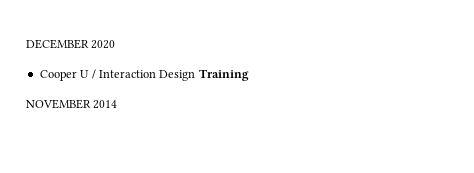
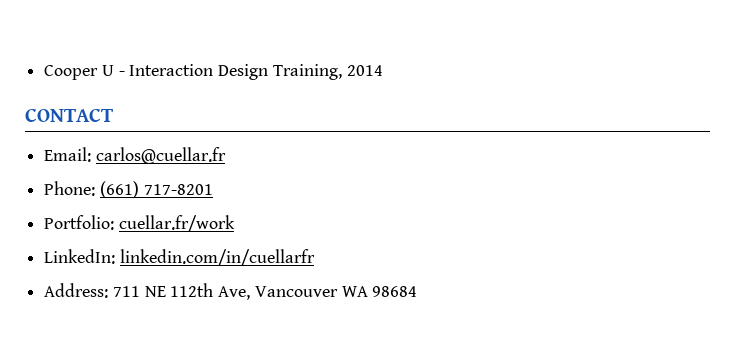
- DECEMBER 2020
- Cooper U / Interaction Design Training
- NOVEMBER 2014
+ Cooper U - Interaction Design Training, 2014
+ CONTACT
+ Email: carlos@cuellar.fr
+ Phone: (661) 717-8201
+ Portfolio: cuellar.fr/work
+ LinkedIn: linkedin.com/in/cuellarfr
+ Address: 711 NE 112th Ave, Vancouver WA 98684

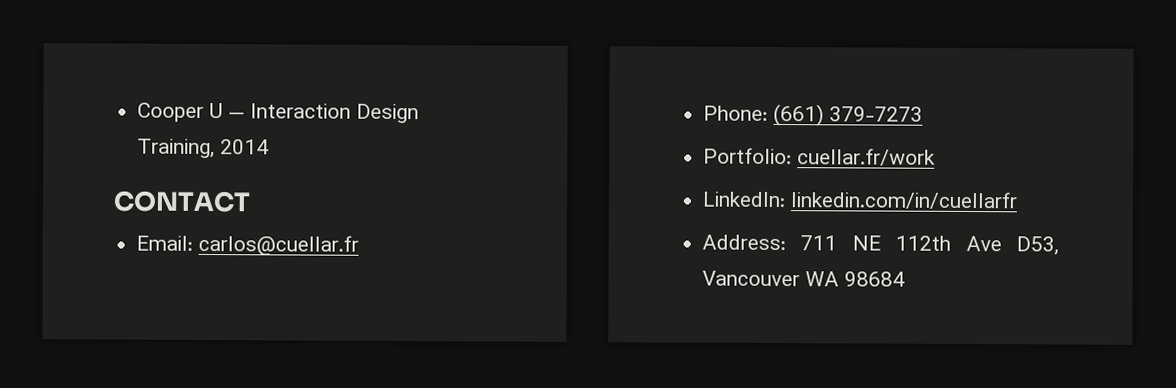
- Cooper U - Interaction Design Training, 2014
+ Cooper U — Interaction Design Training, 2014
- Phone: (661) 717-8201
+ Phone: (661) 379-7273
- Address: 711 NE 112th Ave, Vancouver WA 98684
+ Address: 711 NE 112th Ave D53, Vancouver WA 98684

